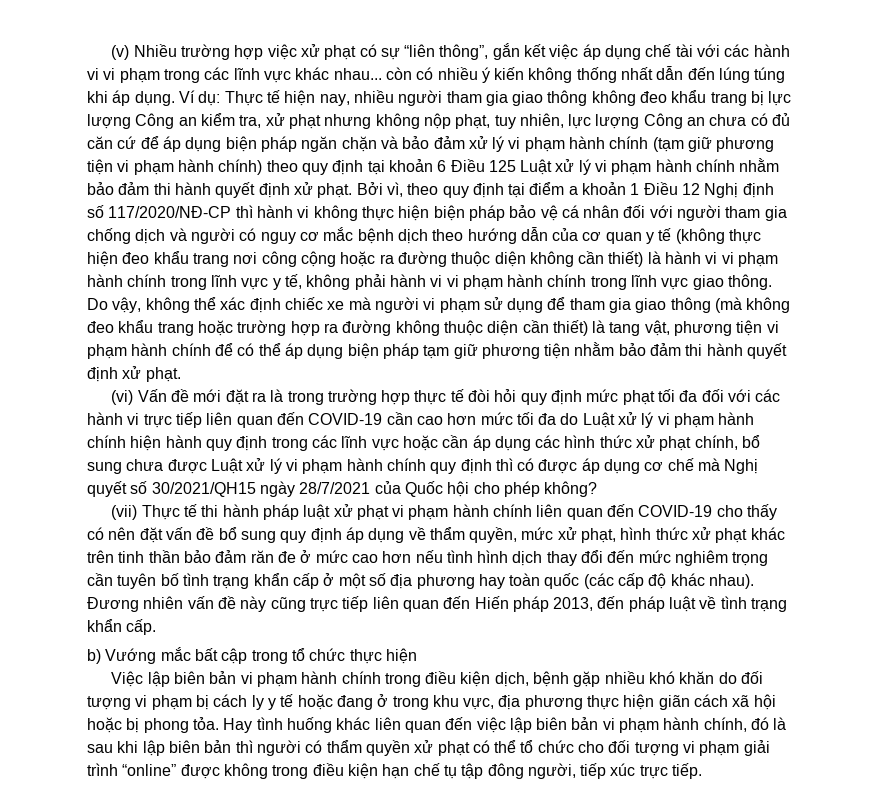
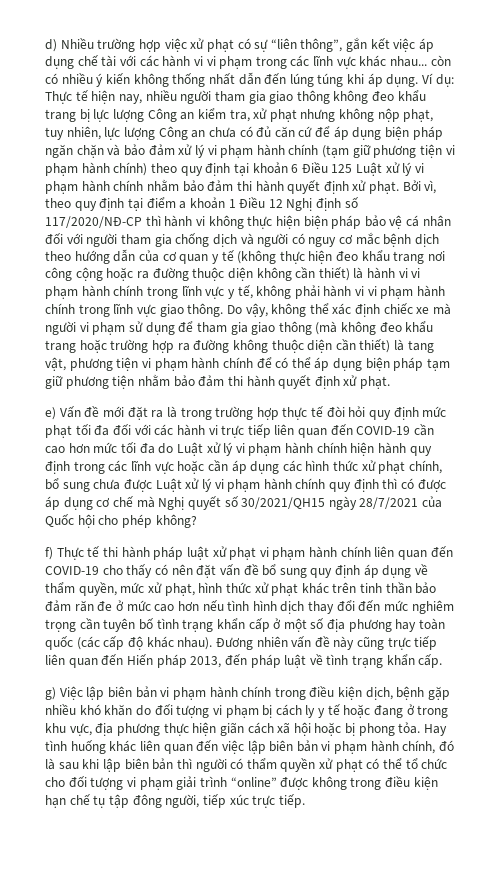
- (v) Nhiều trường hợp việc xử phạt có sự “liên thông”, gắn kết việc áp dụng chế tài với các hành vi vi phạm trong các lĩnh vực khác nhau... còn có nhiều ý kiến không thống nhất dẫn đến lúng túng khi áp dụng.
+ d) Nhiều trường hợp việc xử phạt có sự “liên thông”, gắn kết việc áp dụng chế tài với các hành vi vi phạm trong các lĩnh vực khác nhau... còn có nhiều ý kiến không thống nhất dẫn đến lúng túng khi áp dụng.
- (vi) Vấn đề mới đặt ra là trong trường hợp thực tế đòi hỏi quy định mức phạt tối đa đối với các hành vi trực tiếp liên quan đến COVID-19 cần cao hơn mức tối đa do Luật xử lý vi phạm hành chính hiện hành quy định trong các lĩnh vực hoặc cần áp dụng các hình thức xử phạt chính, bổ sung chưa được Luật xử lý vi phạm hành chính quy định thì có được áp dụng cơ chế mà Nghị quyết số 30/2021/QH15 ngày 28/7/2021 của Quốc hội cho phép không?
+ e) Vấn đề mới đặt ra là trong trường hợp thực tế đòi hỏi quy định mức phạt tối đa đối với các hành vi trực tiếp liên quan đến COVID-19 cần cao hơn mức tối đa do Luật xử lý vi phạm hành chính hiện hành quy định trong các lĩnh vực hoặc cần áp dụng các hình thức xử phạt chính, bổ sung chưa được Luật xử lý vi phạm hành chính quy định thì có được áp dụng cơ chế mà Nghị quyết số 30/2021/QH15 ngày 28/7/2021 của Quốc hội cho phép không?
- (vii) Thực tế thi hành pháp luật xử phạt vi phạm hành chính liên quan đến COVID-19 cho thấy có nên đặt vấn đề bổ sung quy định áp dụng về thẩm quyền, mức xử phạt, hình thức xử phạt khác trên tinh thần bảo đảm răn đe ở mức cao hơn nếu tình hình dịch thay đổi đến mức nghiêm trọng cần tuyên bố tình trạng khẩn cấp ở một số địa phương hay toàn quốc (các cấp độ khác nhau).
+ f) Thực tế thi hành pháp luật xử phạt vi phạm hành chính liên quan đến COVID-19 cho thấy có nên đặt vấn đề bổ sung quy định áp dụng về thẩm quyền, mức xử phạt, hình thức xử phạt khác trên tinh thần bảo đảm răn đe ở mức cao hơn nếu tình hình dịch thay đổi đến mức nghiêm trọng cần tuyên bố tình trạng khẩn cấp ở một số địa phương hay toàn quốc (các cấp độ khác nhau).
- b) Vướng mắc bất cập trong tổ chức thực hiện
- Việc lập biên bản vi phạm hành chính trong điều kiện dịch, bệnh gặp nhiều khó khăn do đối tượng vi phạm bị cách ly y tế hoặc đang ở trong khu vực, địa phương thực hiện giãn cách xã hội hoặc bị phong tỏa.
+ g) Việc lập biên bản vi phạm hành chính trong điều kiện dịch, bệnh gặp nhiều khó khăn do đối tượng vi phạm bị cách ly y tế hoặc đang ở trong khu vực, địa phương thực hiện giãn cách xã hội hoặc bị phong tỏa.

